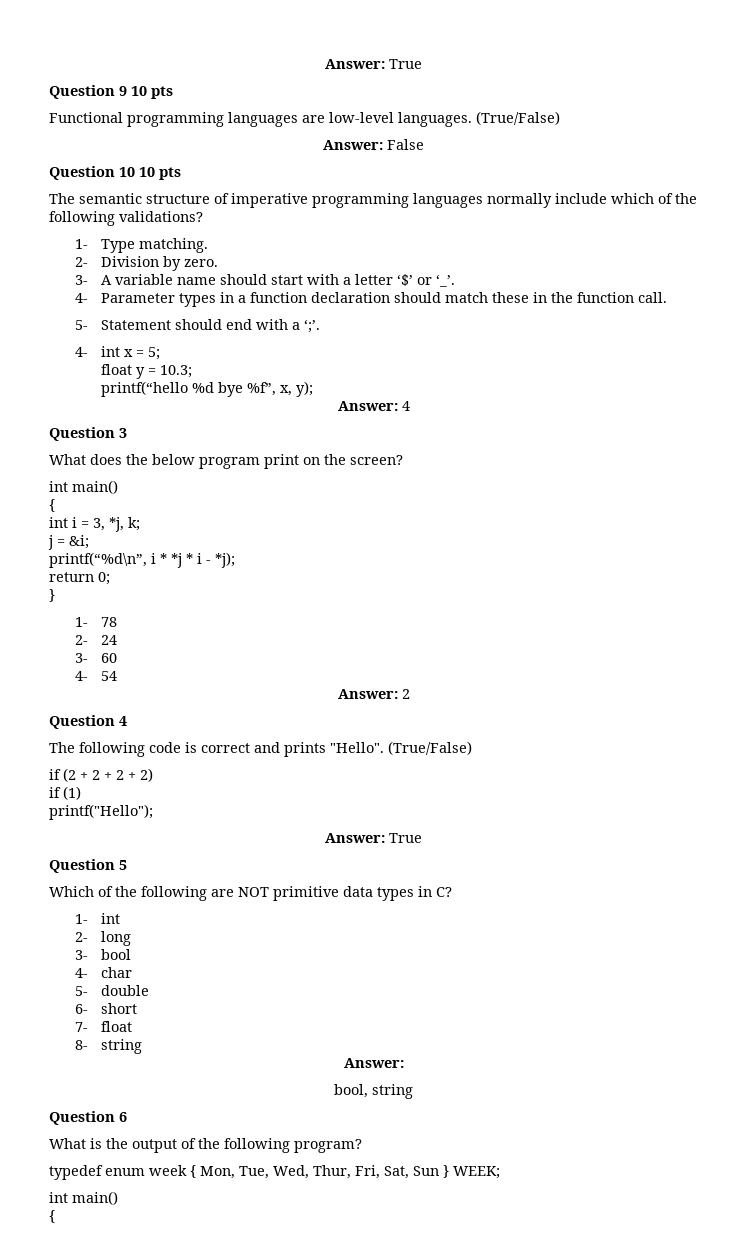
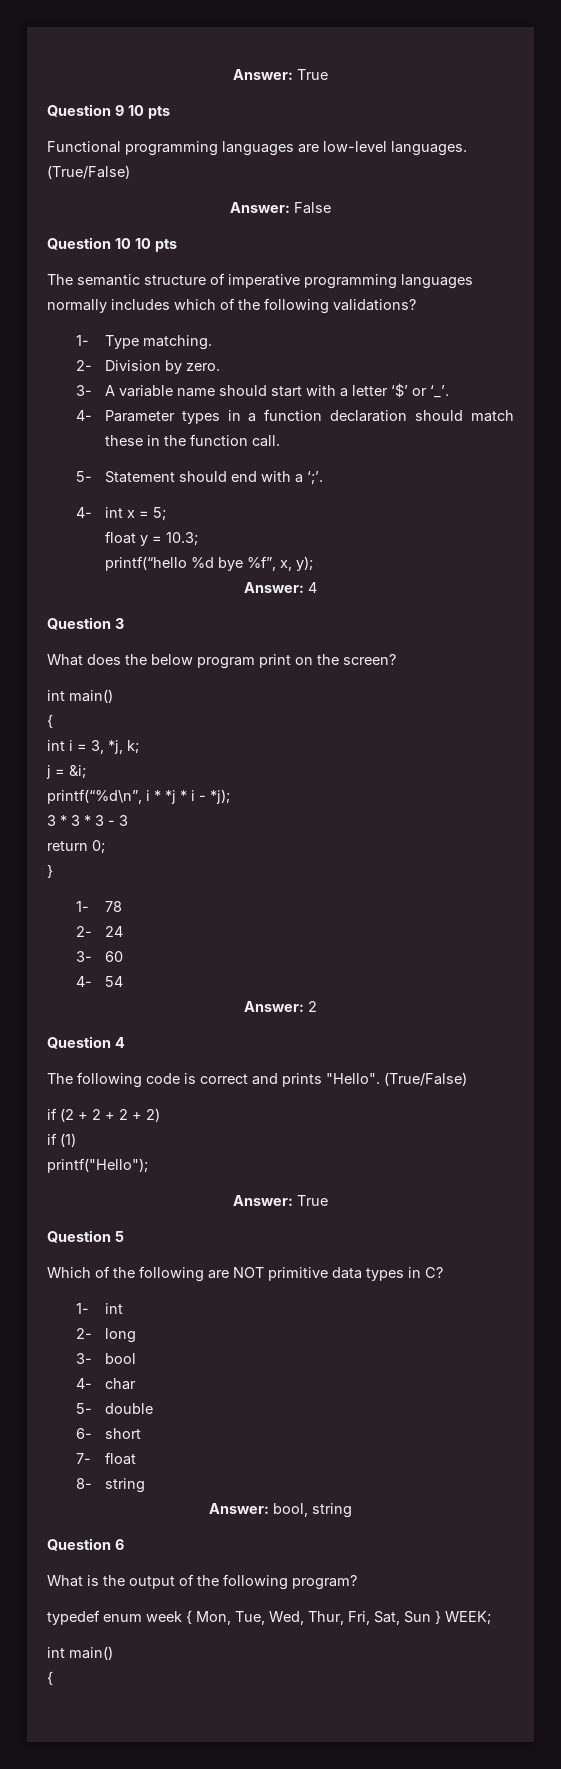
- The semantic structure of imperative programming languages normally include which of the following validations?
+ The semantic structure of imperative programming languages normally includes which of the following validations?
+ 3 * 3 * 3 - 3
  8- string
- Answer:
- bool, string
+ Answer: bool, string

